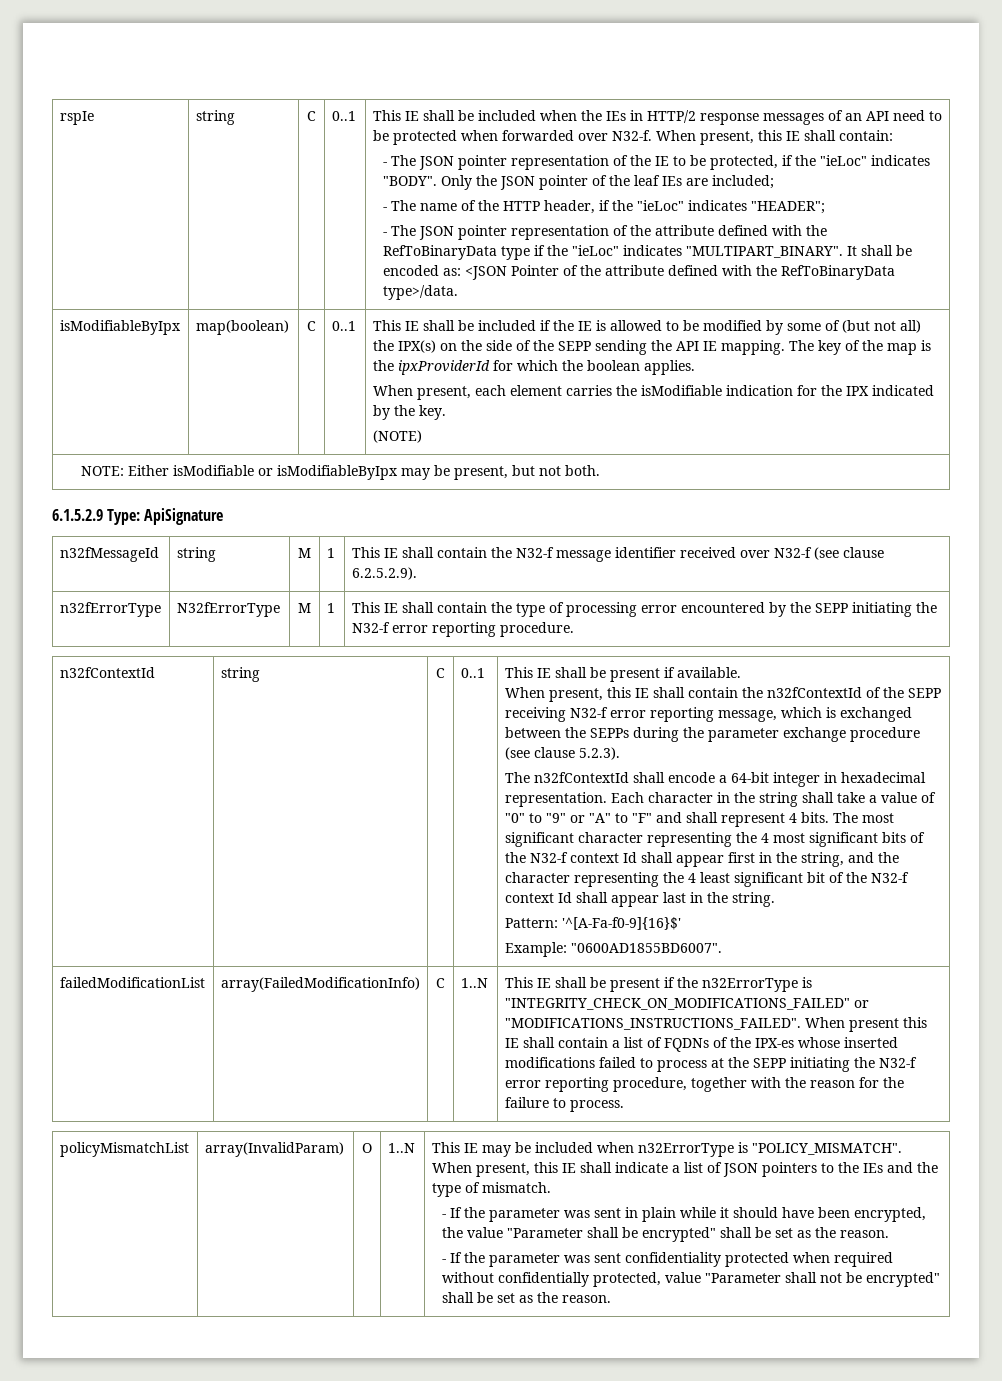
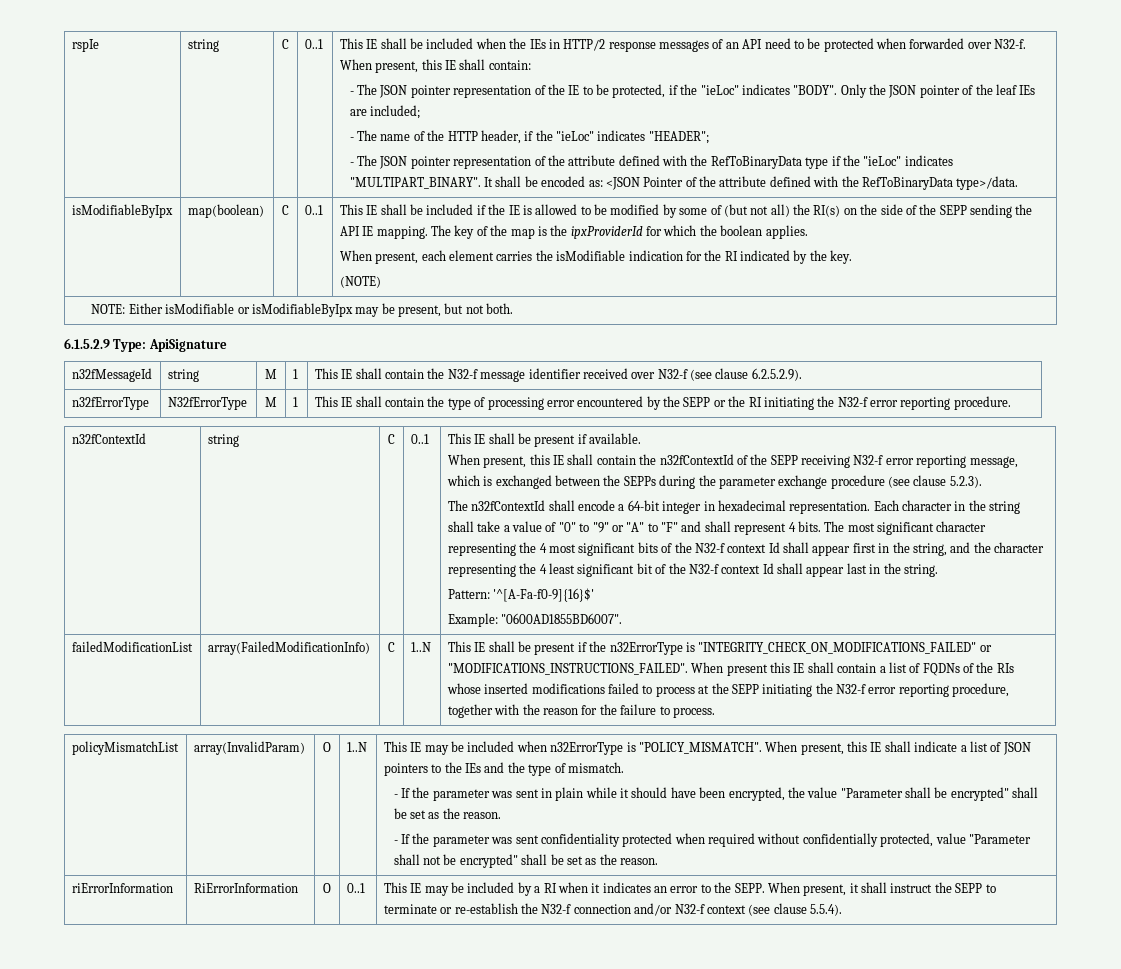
- This IE shall be included if the IE is allowed to be modified by some of (but not all) the IPX(s) on the side of the SEPP sending the API IE mapping.
+ This IE shall be included if the IE is allowed to be modified by some of (but not all) the RI(s) on the side of the SEPP sending the API IE mapping.
- When present, each element carries the isModifiable indication for the IPX indicated by the key.
+ When present, each element carries the isModifiable indication for the RI indicated by the key.
- n32fErrorType | N32fErrorType | M | 1 | This IE shall contain the type of processing error encountered by the SEPP initiating the N32-f error reporting procedure.
+ n32fErrorType | N32fErrorType | M | 1 | This IE shall contain the type of processing error encountered by the SEPP or the RI initiating the N32-f error reporting procedure.
- When present this IE shall contain a list of FQDNs of the IPX-es whose inserted modifications failed to process at the SEPP initiating the N32-f error reporting procedure, together with the reason for the failure to process.
+ When present this IE shall contain a list of FQDNs of the RIs whose inserted modifications failed to process at the SEPP initiating the N32-f error reporting procedure, together with the reason for the failure to process.
+ riErrorInformation | RiErrorInformation | O | 0..1 | This IE may be included by a RI when it indicates an error to the SEPP. When present, it shall instruct the SEPP to terminate or re-establish the N32-f connection and/or N32-f context (see clause 5.5.4).

